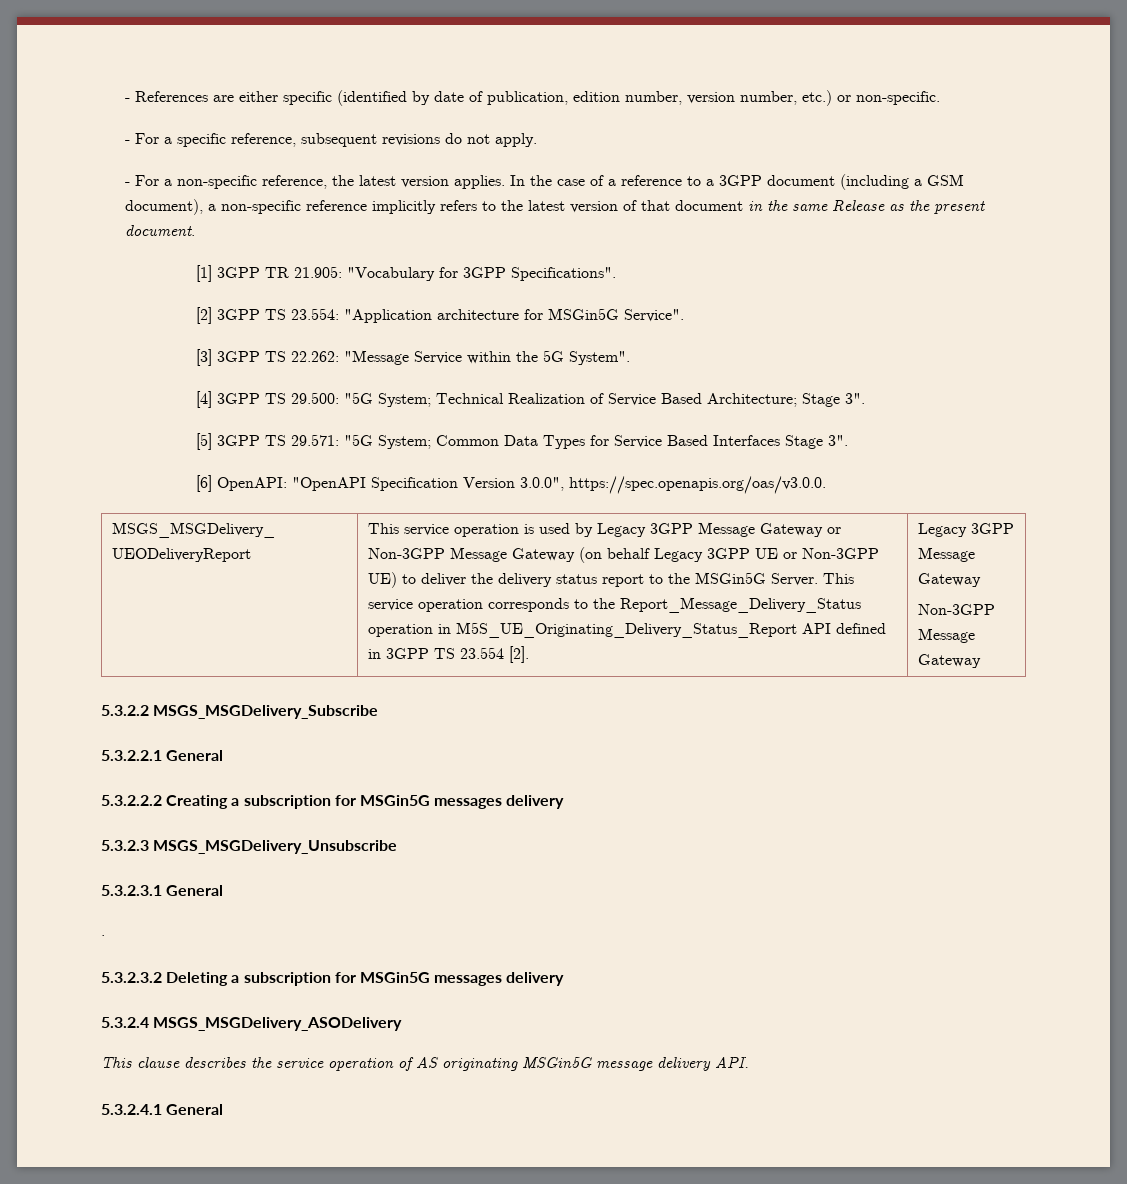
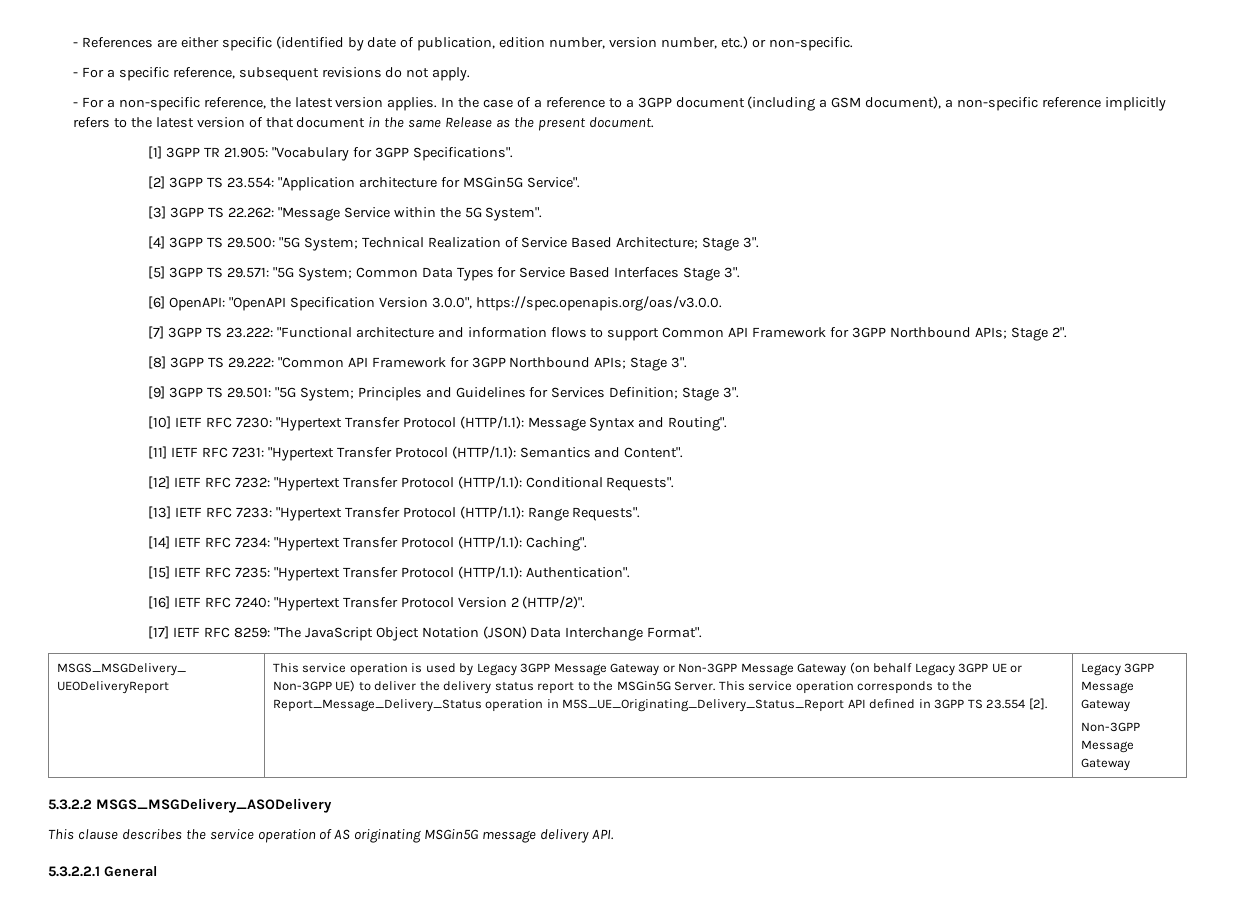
+ [7] 3GPP TS 23.222: "Functional architecture and information flows to support Common API Framework for 3GPP Northbound APIs; Stage 2".
+ [8] 3GPP TS 29.222: "Common API Framework for 3GPP Northbound APIs; Stage 3".
+ [9] 3GPP TS 29.501: "5G System; Principles and Guidelines for Services Definition; Stage 3".
+ [10] IETF RFC 7230: "Hypertext Transfer Protocol (HTTP/1.1): Message Syntax and Routing".
+ [11] IETF RFC 7231: "Hypertext Transfer Protocol (HTTP/1.1): Semantics and Content".
+ [12] IETF RFC 7232: "Hypertext Transfer Protocol (HTTP/1.1): Conditional Requests".
+ [13] IETF RFC 7233: "Hypertext Transfer Protocol (HTTP/1.1): Range Requests".
+ [14] IETF RFC 7234: "Hypertext Transfer Protocol (HTTP/1.1): Caching".
+ [15] IETF RFC 7235: "Hypertext Transfer Protocol (HTTP/1.1): Authentication".
+ [16] IETF RFC 7240: "Hypertext Transfer Protocol Version 2 (HTTP/2)".
+ [17] IETF RFC 8259: "The JavaScript Object Notation (JSON) Data Interchange Format".
- 5.3.2.2 MSGS_MSGDelivery_Subscribe
- 5.3.2.2.1 General
- 5.3.2.2.2 Creating a subscription for MSGin5G messages delivery
- 5.3.2.3 MSGS_MSGDelivery_Unsubscribe
- 5.3.2.3.1 General
- .
- 5.3.2.3.2 Deleting a subscription for MSGin5G messages delivery
- 5.3.2.4 MSGS_MSGDelivery_ASODelivery
+ 5.3.2.2 MSGS_MSGDelivery_ASODelivery
- 5.3.2.4.1 General
+ 5.3.2.2.1 General

